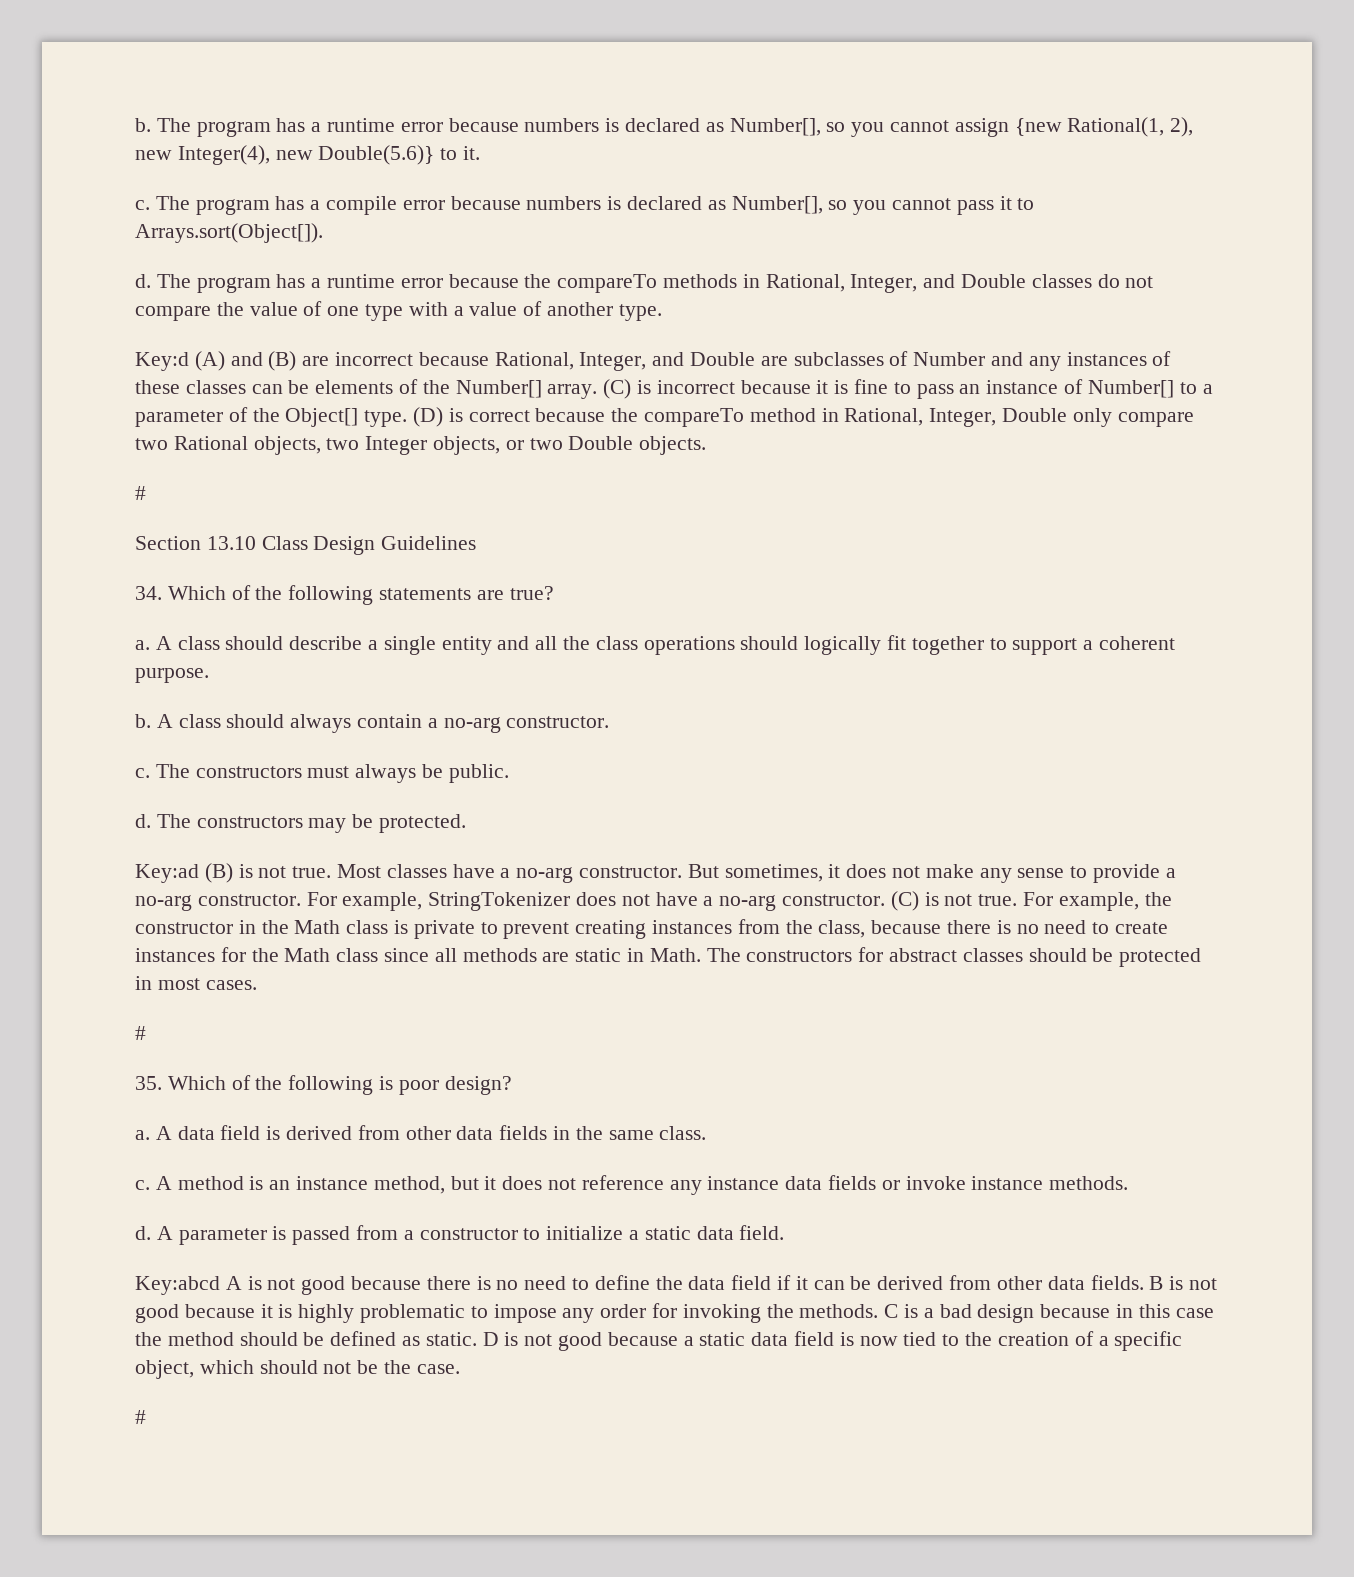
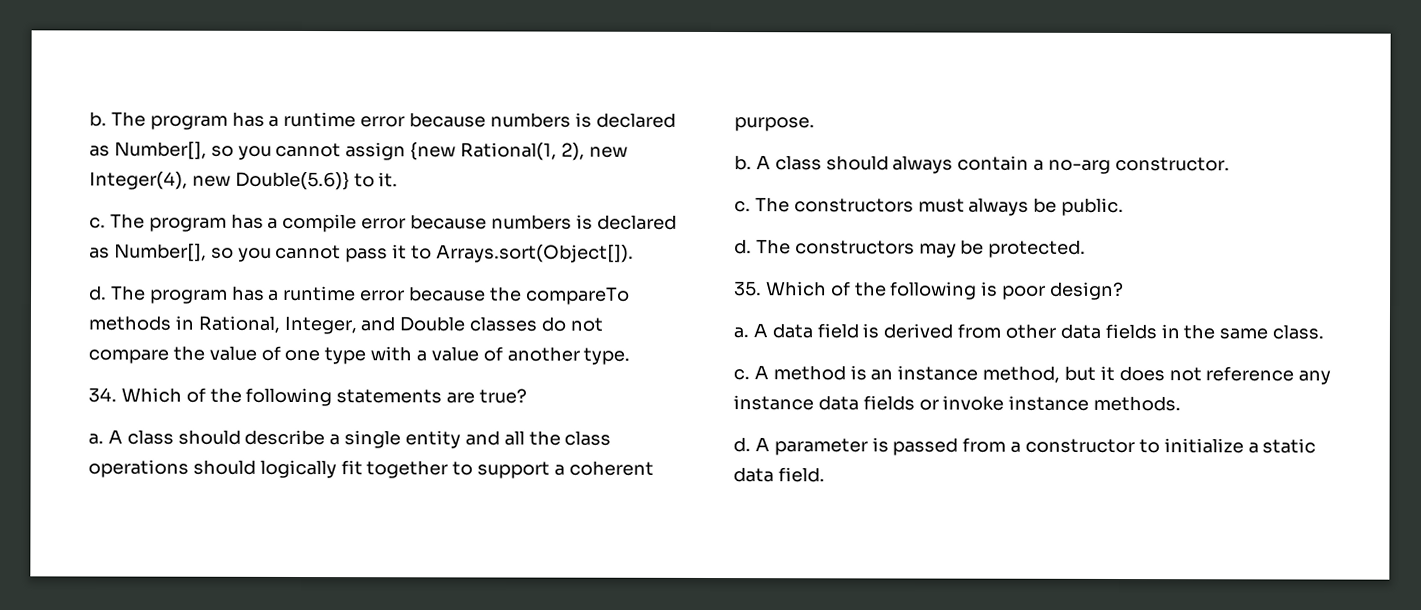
- Key:d (A) and (B) are incorrect because Rational, Integer, and Double are subclasses of Number and any instances of these classes can be elements of the Number[] array. (C) is incorrect because it is fine to pass an instance of Number[] to a parameter of the Object[] type. (D) is correct because the compareTo method in Rational, Integer, Double only compare two Rational objects, two Integer objects, or two Double objects.
- #
- Section 13.10 Class Design Guidelines
- Key:ad (B) is not true. Most classes have a no-arg constructor. But sometimes, it does not make any sense to provide a no-arg constructor. For example, StringTokenizer does not have a no-arg constructor. (C) is not true. For example, the constructor in the Math class is private to prevent creating instances from the class, because there is no need to create instances for the Math class since all methods are static in Math. The constructors for abstract classes should be protected in most cases.
- #
- Key:abcd A is not good because there is no need to define the data field if it can be derived from other data fields. B is not good because it is highly problematic to impose any order for invoking the methods. C is a bad design because in this case the method should be defined as static. D is not good because a static data field is now tied to the creation of a specific object, which should not be the case.
- #

